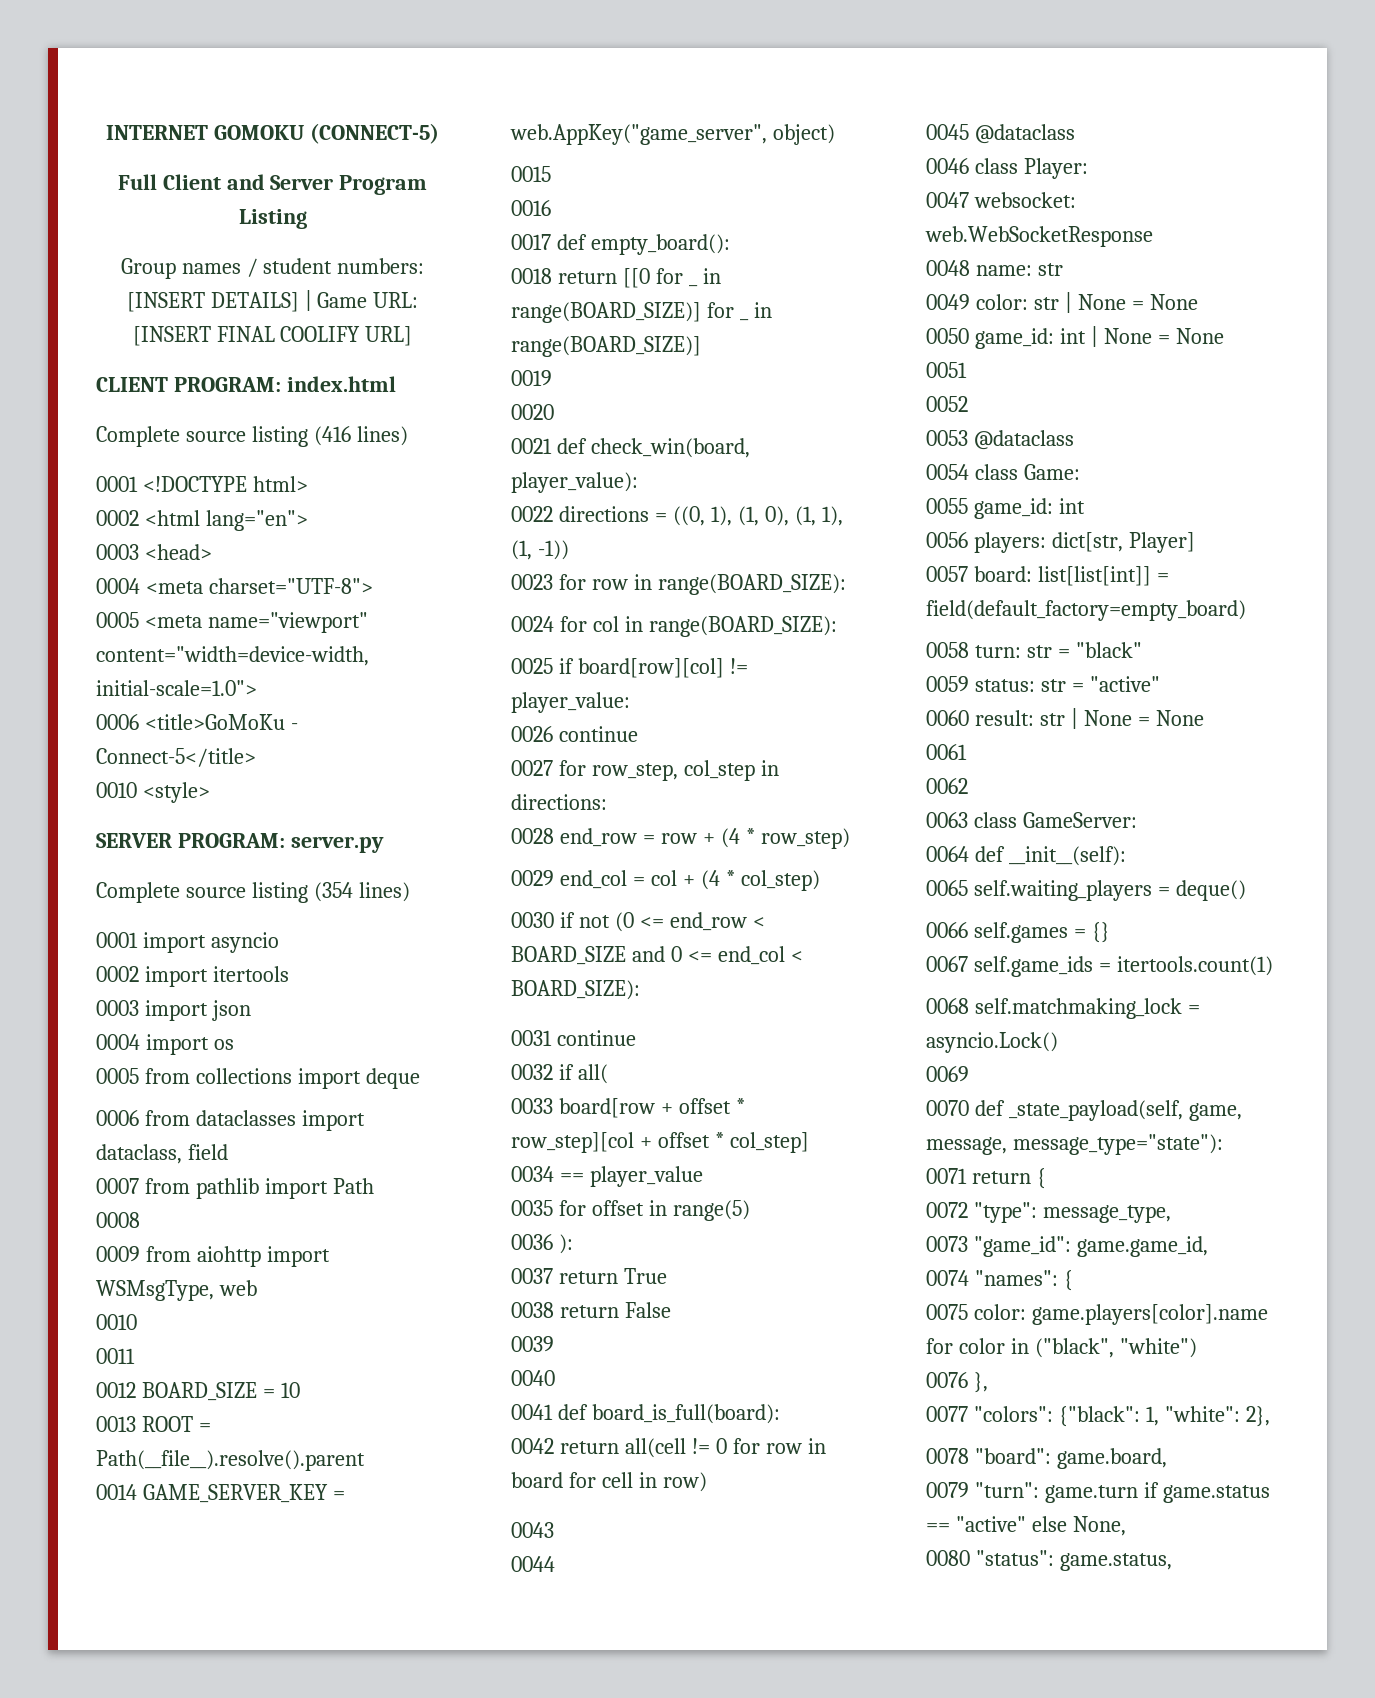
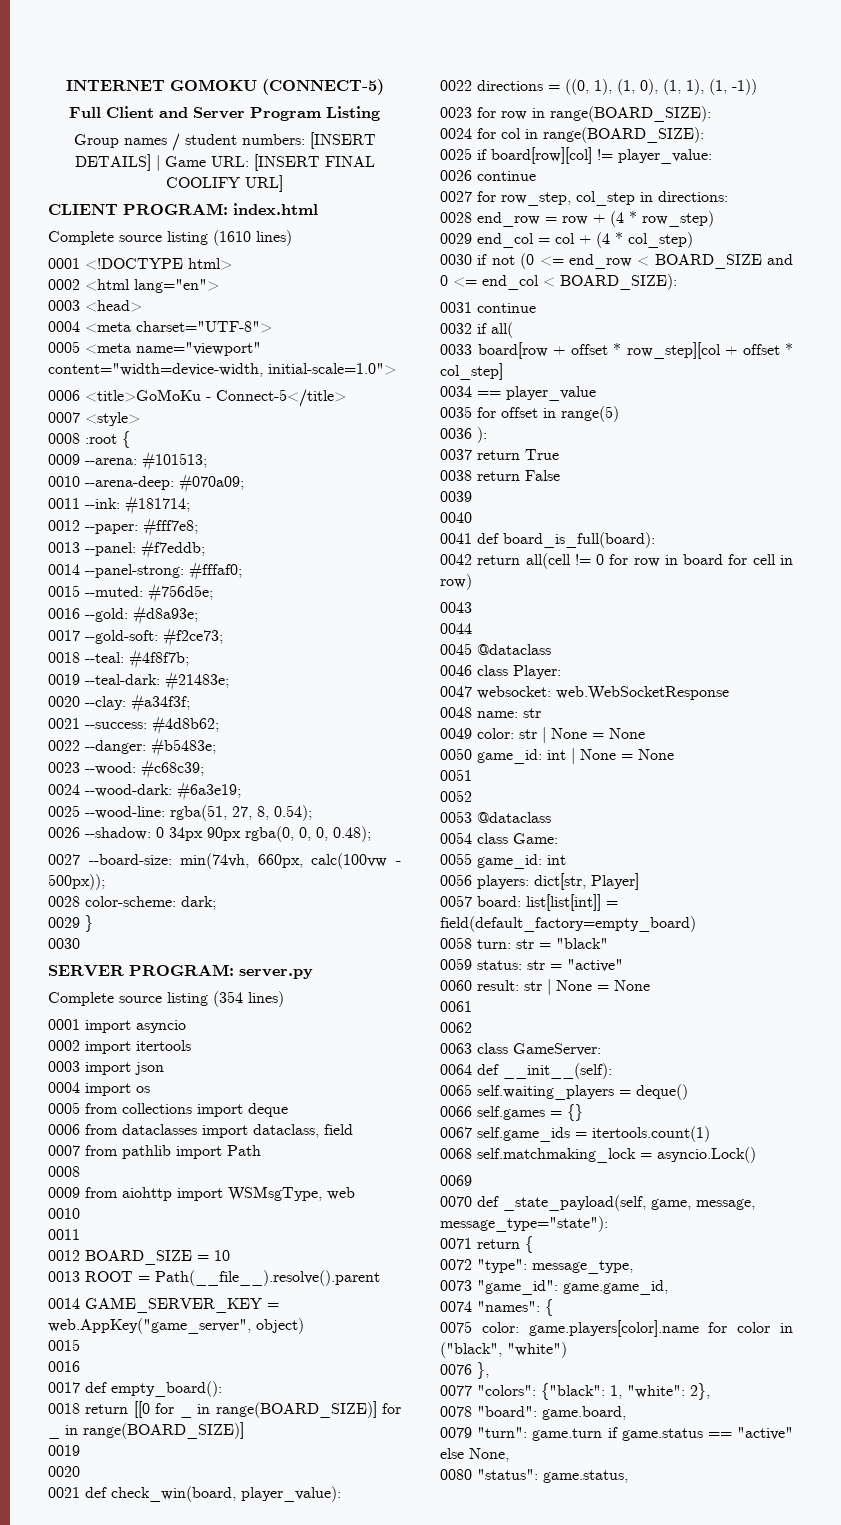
- Complete source listing (416 lines)
+ Complete source listing (1610 lines)
- 0010 <style>
+ 0007 <style>
+ 0008 :root {
+ 0009 --arena: #101513;
+ 0010 --arena-deep: #070a09;
+ 0011 --ink: #181714;
+ 0012 --paper: #fff7e8;
+ 0013 --panel: #f7eddb;
+ 0014 --panel-strong: #fffaf0;
+ 0015 --muted: #756d5e;
+ 0016 --gold: #d8a93e;
+ 0017 --gold-soft: #f2ce73;
+ 0018 --teal: #4f8f7b;
+ 0019 --teal-dark: #21483e;
+ 0020 --clay: #a34f3f;
+ 0021 --success: #4d8b62;
+ 0022 --danger: #b5483e;
+ 0023 --wood: #c68c39;
+ 0024 --wood-dark: #6a3e19;
+ 0025 --wood-line: rgba(51, 27, 8, 0.54);
+ 0026 --shadow: 0 34px 90px rgba(0, 0, 0, 0.48);
+ 0027 --board-size: min(74vh, 660px, calc(100vw - 500px));
+ 0028 color-scheme: dark;
+ 0029 }
+ 0030

